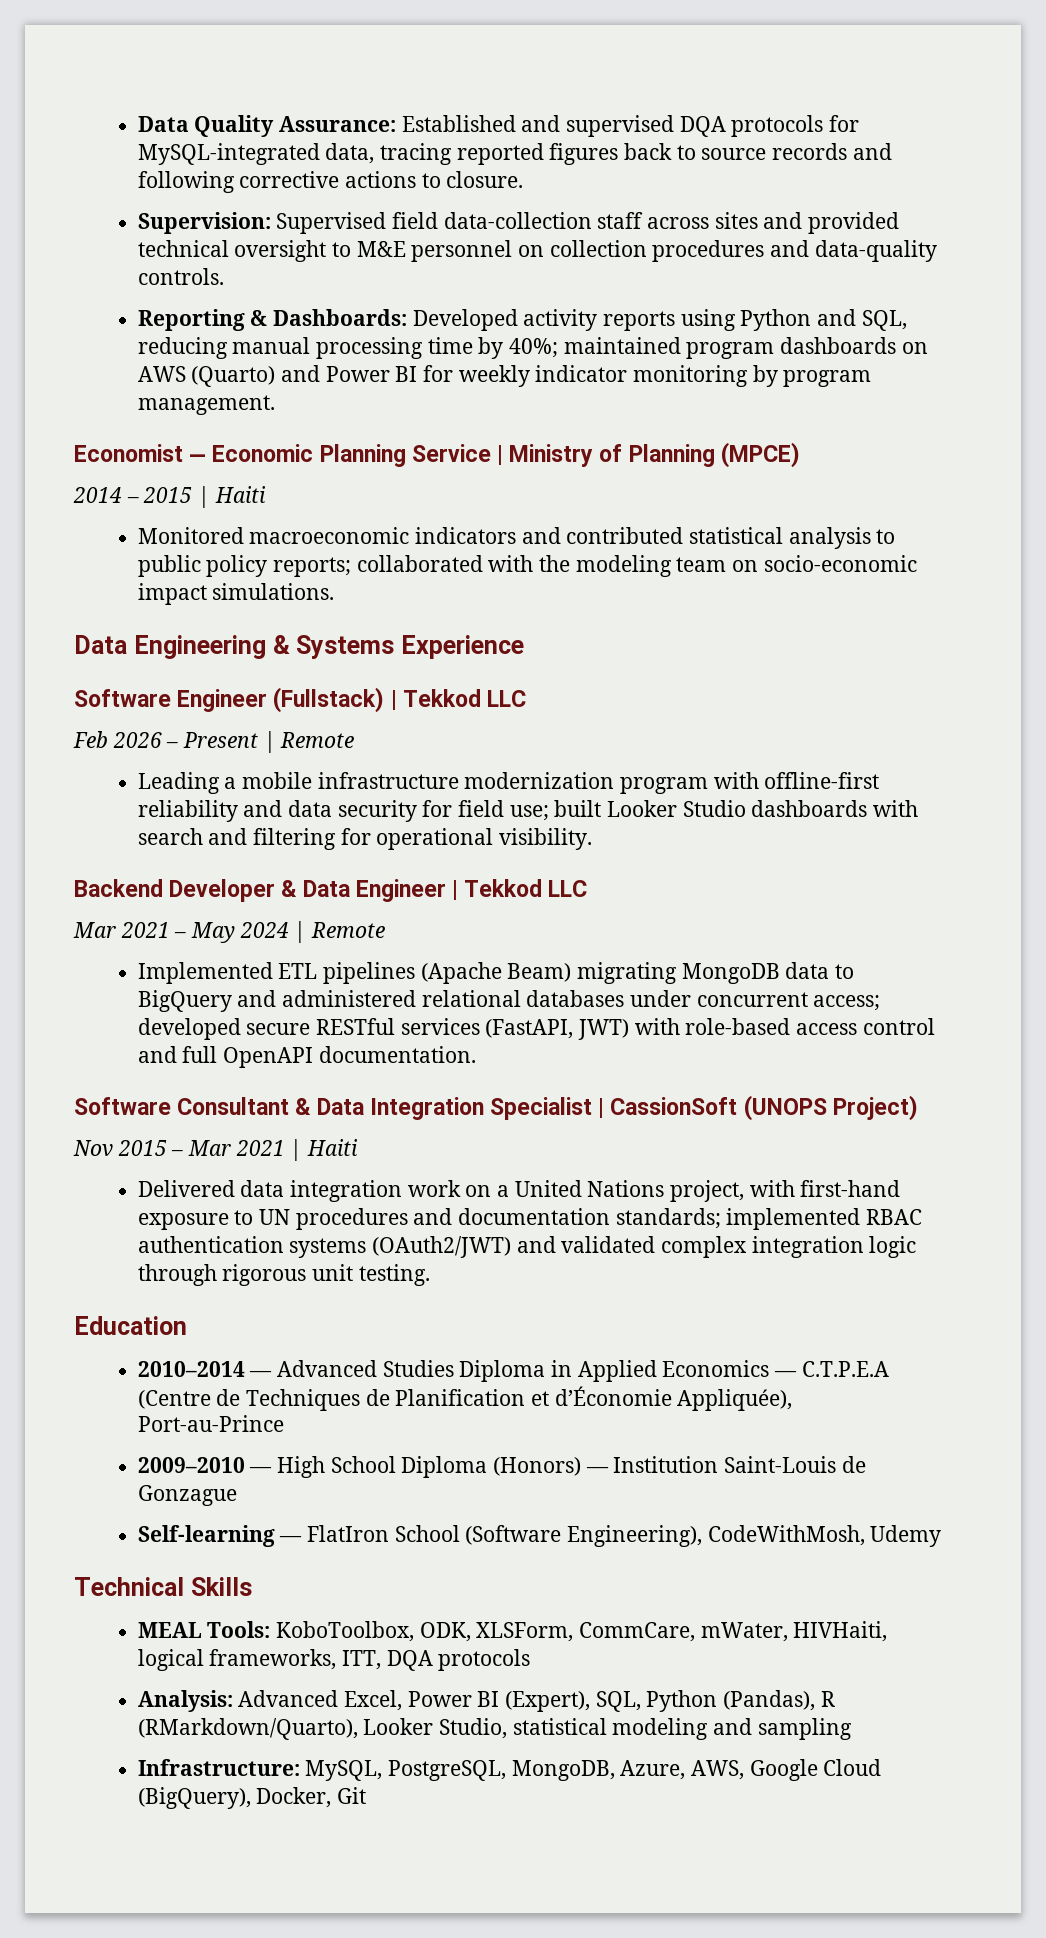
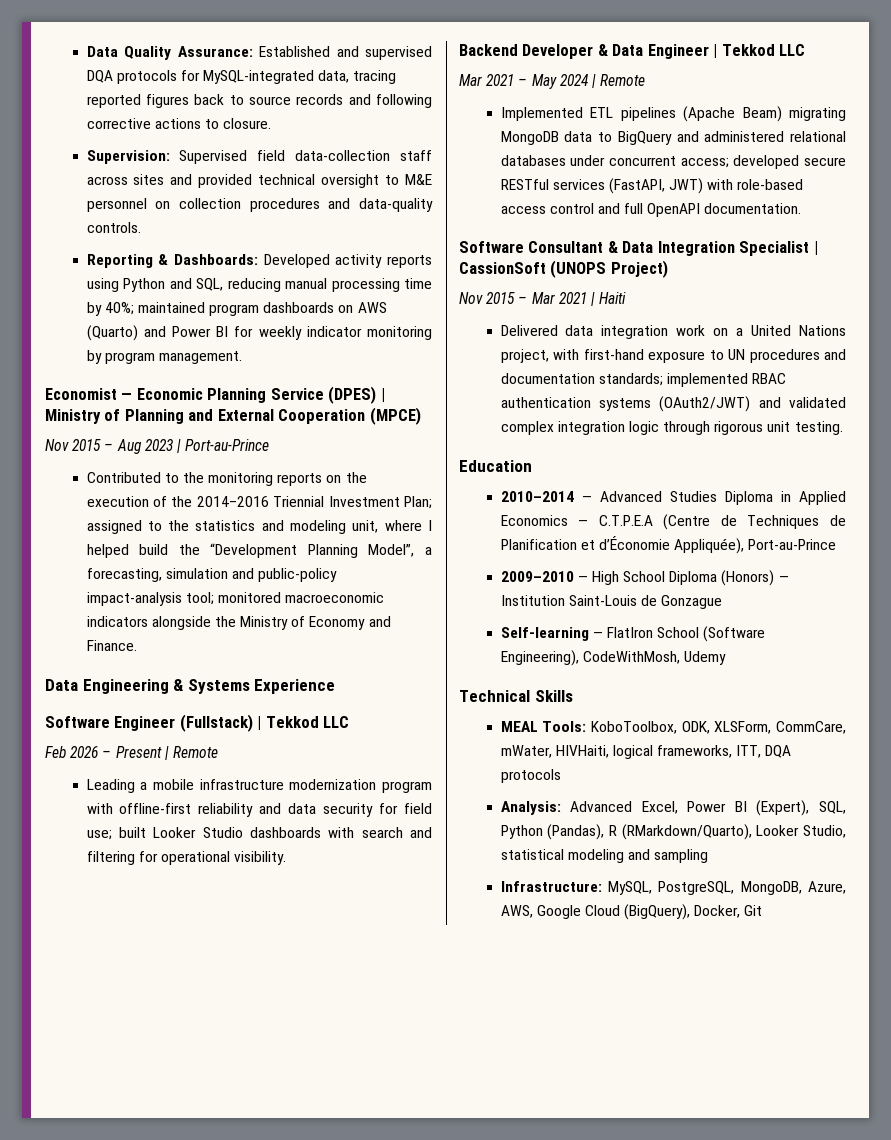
- Economist — Economic Planning Service | Ministry of Planning (MPCE)
- 2014 – 2015 | Haiti
- Monitored macroeconomic indicators and contributed statistical analysis to public policy reports; collaborated with the modeling team on socio-economic impact simulations.
+ Economist — Economic Planning Service (DPES) | Ministry of Planning and External Cooperation (MPCE)
+ Nov 2015 – Aug 2023 | Port-au-Prince
+ Contributed to the monitoring reports on the execution of the 2014–2016 Triennial Investment Plan; assigned to the statistics and modeling unit, where I helped build the “Development Planning Model”, a forecasting, simulation and public-policy impact-analysis tool; monitored macroeconomic indicators alongside the Ministry of Economy and Finance.

